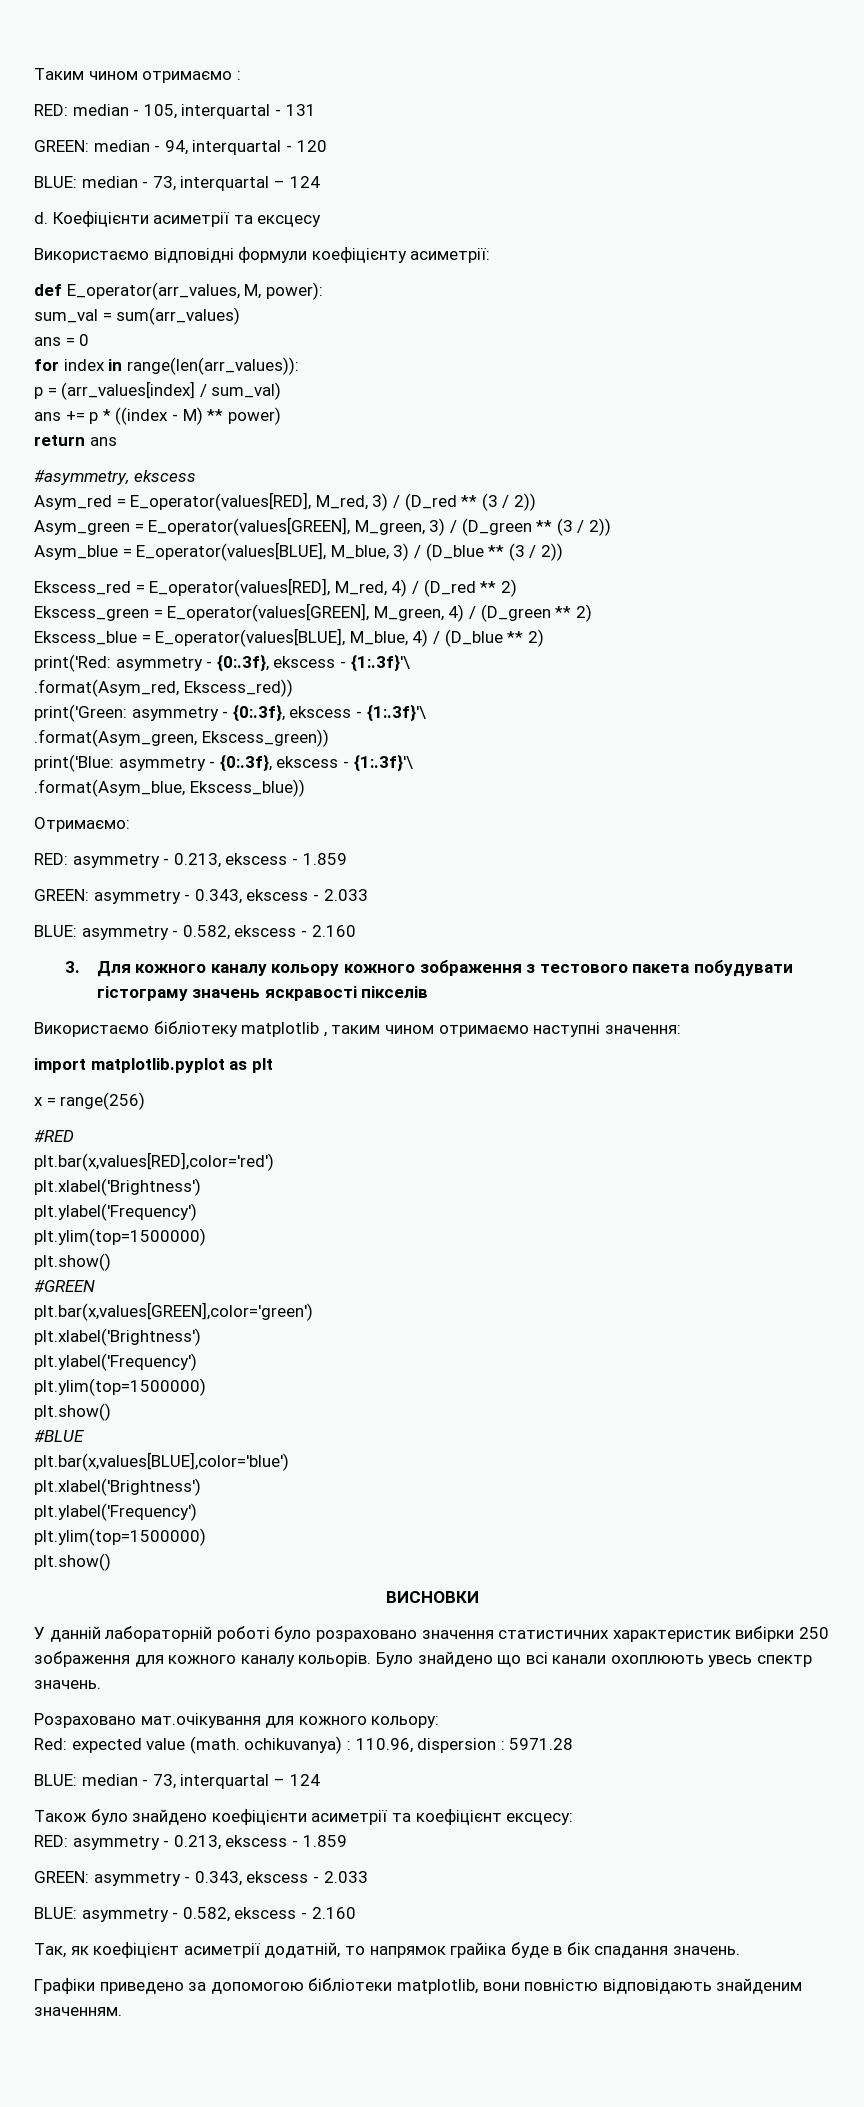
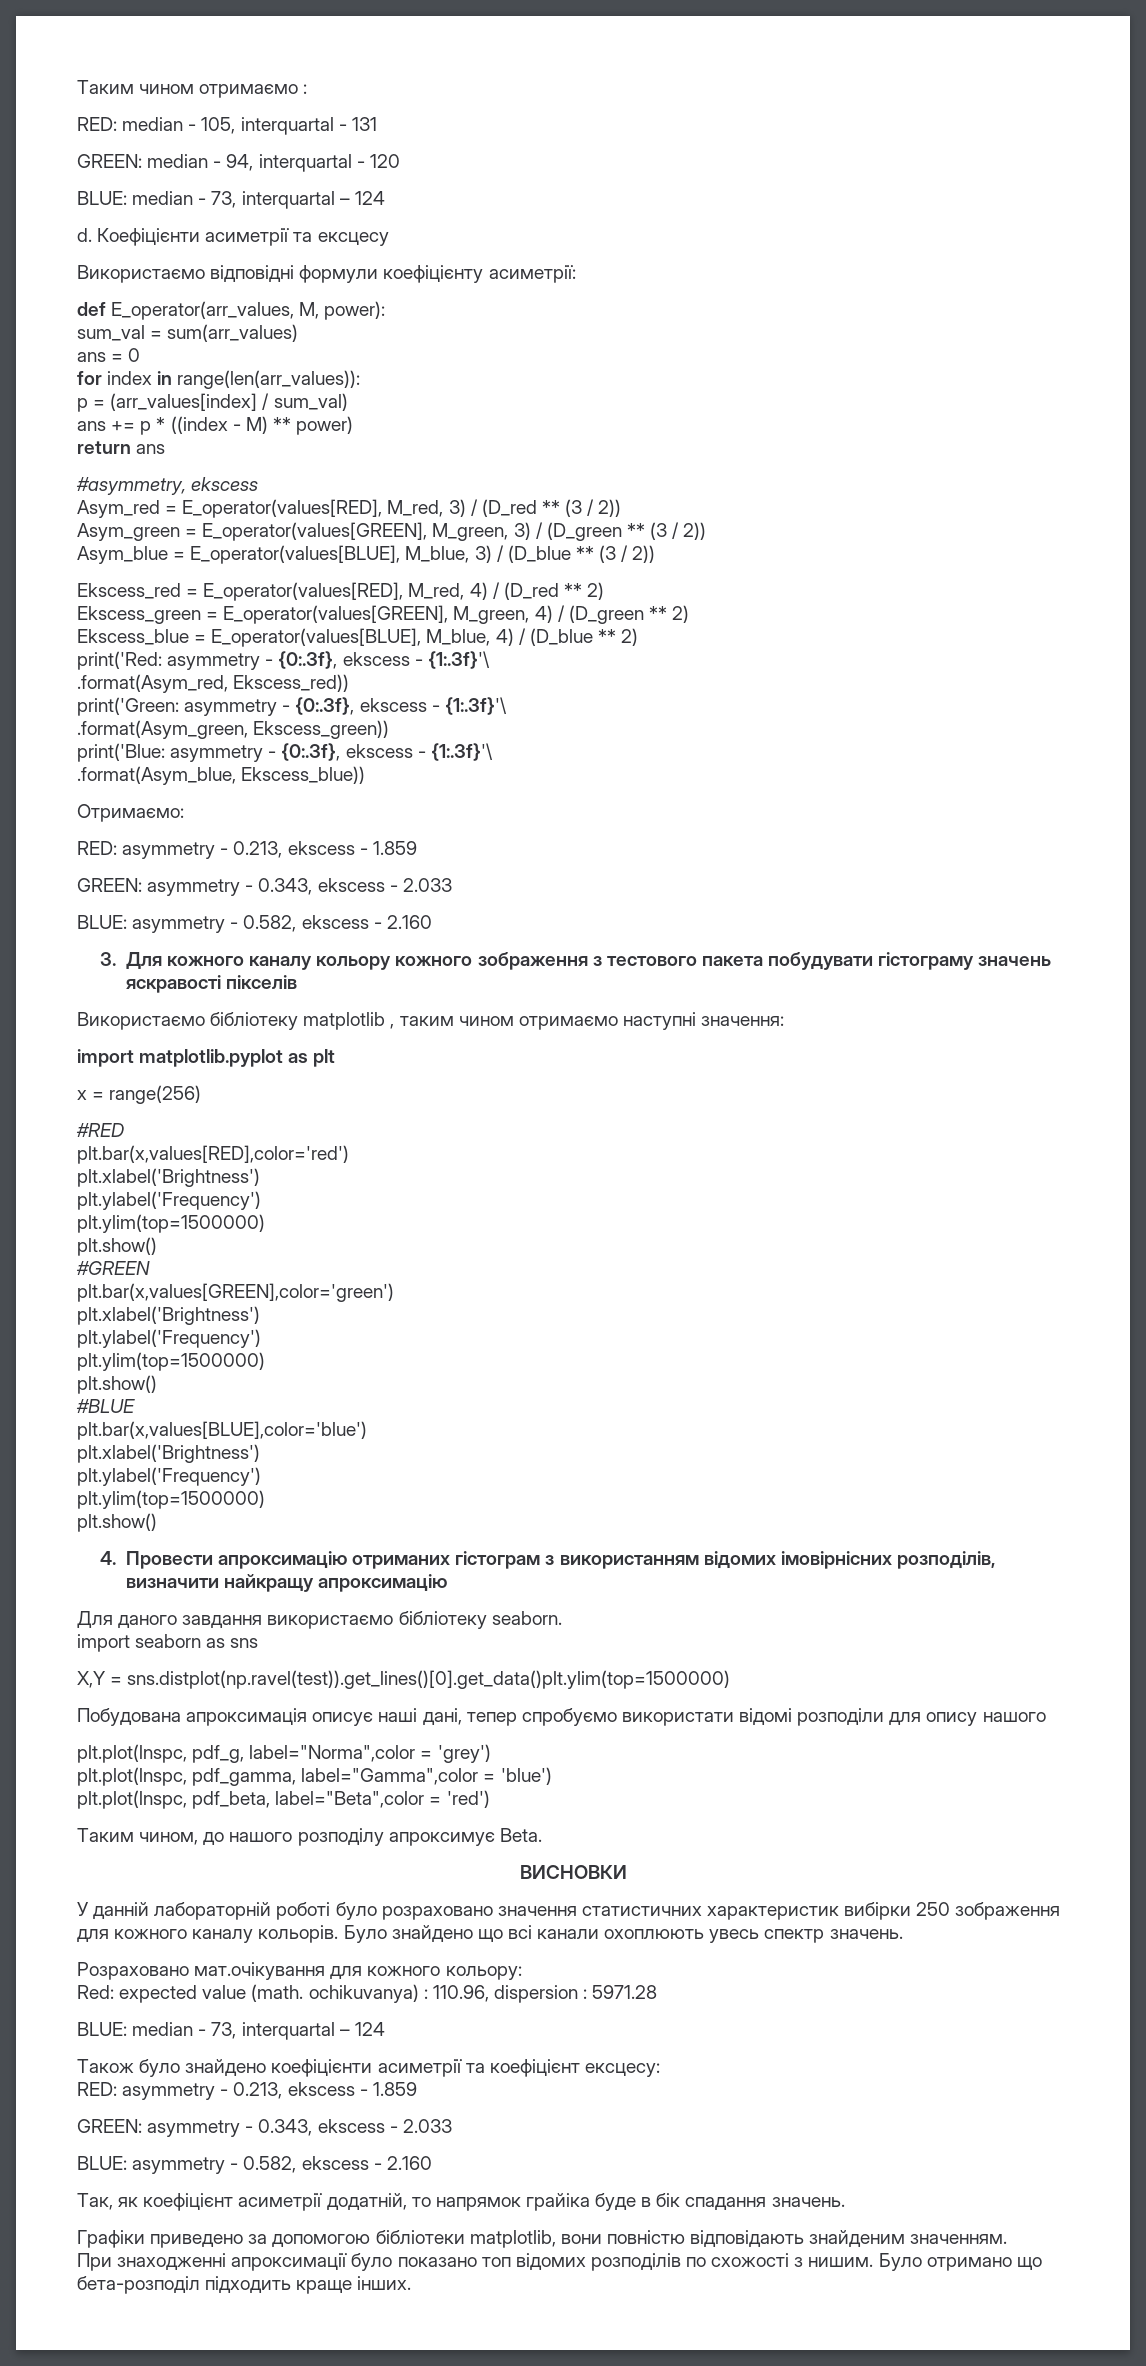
+ 4. Провести апроксимацію отриманих гістограм з використанням відомих імовірнісних розподілів, визначити найкращу апроксимацію
+ Для даного завдання використаємо бібліотеку seaborn.
+ import seaborn as sns
+ X,Y = sns.distplot(np.ravel(test)).get_lines()[0].get_data()plt.ylim(top=1500000)
+ Побудована апроксимація описує наші дані, тепер спробуємо використати відомі розподіли для опису нашого
+ plt.plot(lnspc, pdf_g, label="Norma",color = 'grey')
+ plt.plot(lnspc, pdf_gamma, label="Gamma",color = 'blue')
+ plt.plot(lnspc, pdf_beta, label="Beta",color = 'red')
+ Таким чином, до нашого розподілу апроксимує Beta.
+ При знаходженні апроксимації було показано топ відомих розподілів по схожості з нишим. Було отримано що бета-розподіл підходить краще інших.

